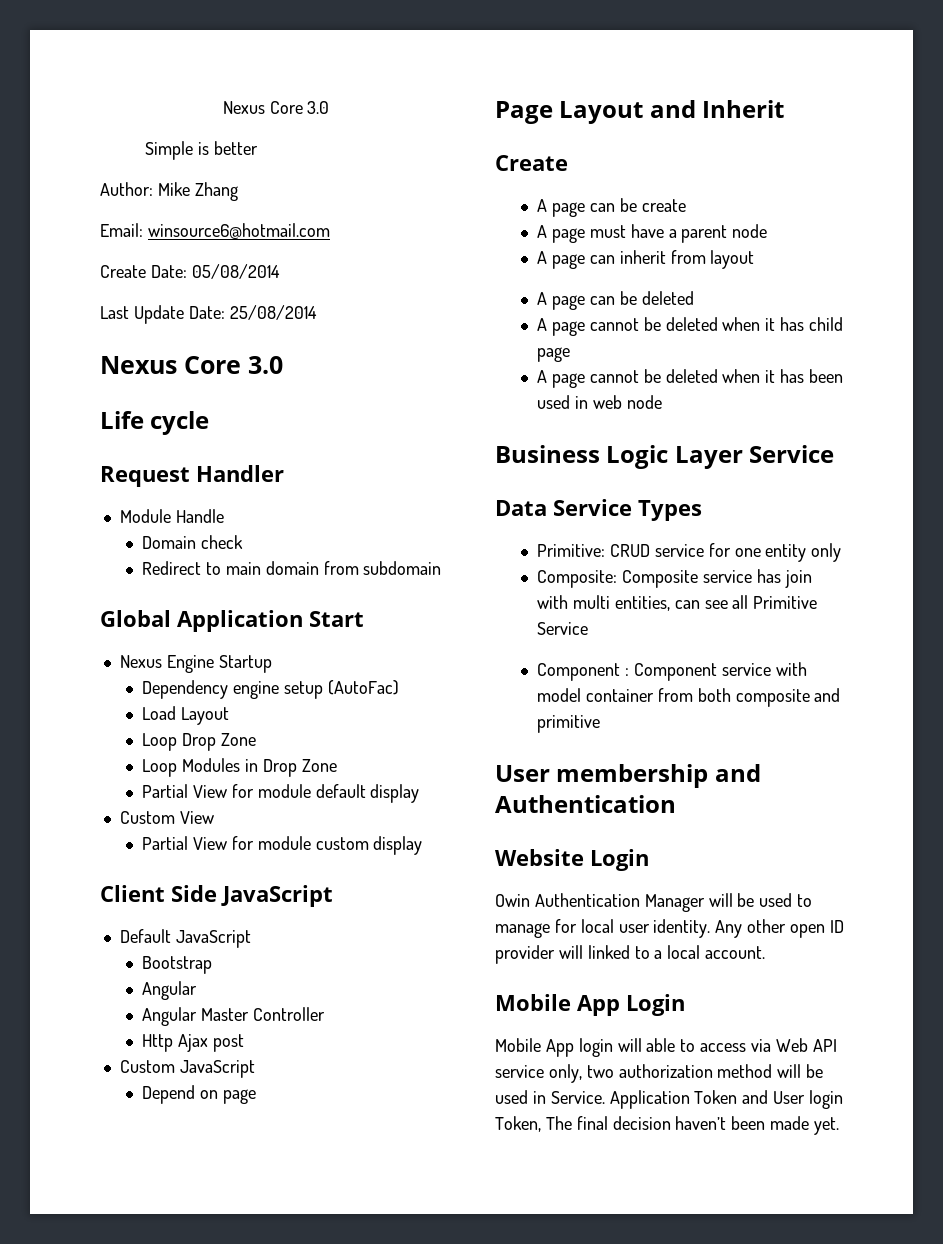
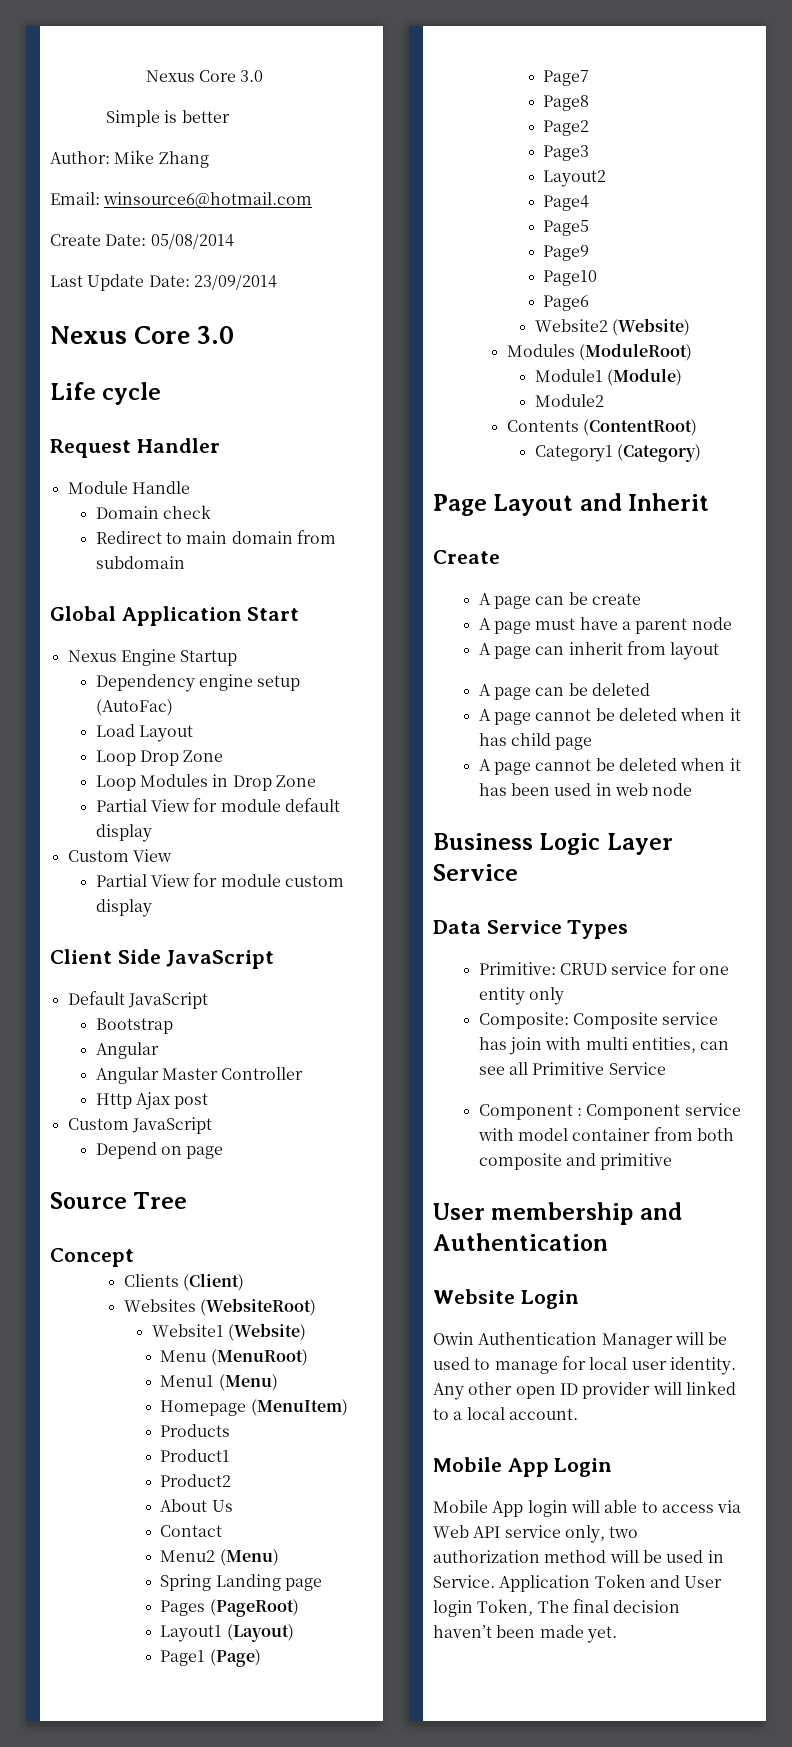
- Last Update Date: 25/08/2014
+ Last Update Date: 23/09/2014
+ Source Tree
+ Concept
+ Clients (Client)
+ Websites (WebsiteRoot)
+ Website1 (Website)
+ Menu (MenuRoot)
+ Menu1 (Menu)
+ Homepage (MenuItem)
+ Products
+ Product1
+ Product2
+ About Us
+ Contact
+ Menu2 (Menu)
+ Spring Landing page
+ Pages (PageRoot)
+ Layout1 (Layout)
+ Page1 (Page)
+ Page7
+ Page8
+ Page2
+ Page3
+ Layout2
+ Page4
+ Page5
+ Page9
+ Page10
+ Page6
+ Website2 (Website)
+ Modules (ModuleRoot)
+ Module1 (Module)
+ Module2
+ Contents (ContentRoot)
+ Category1 (Category)

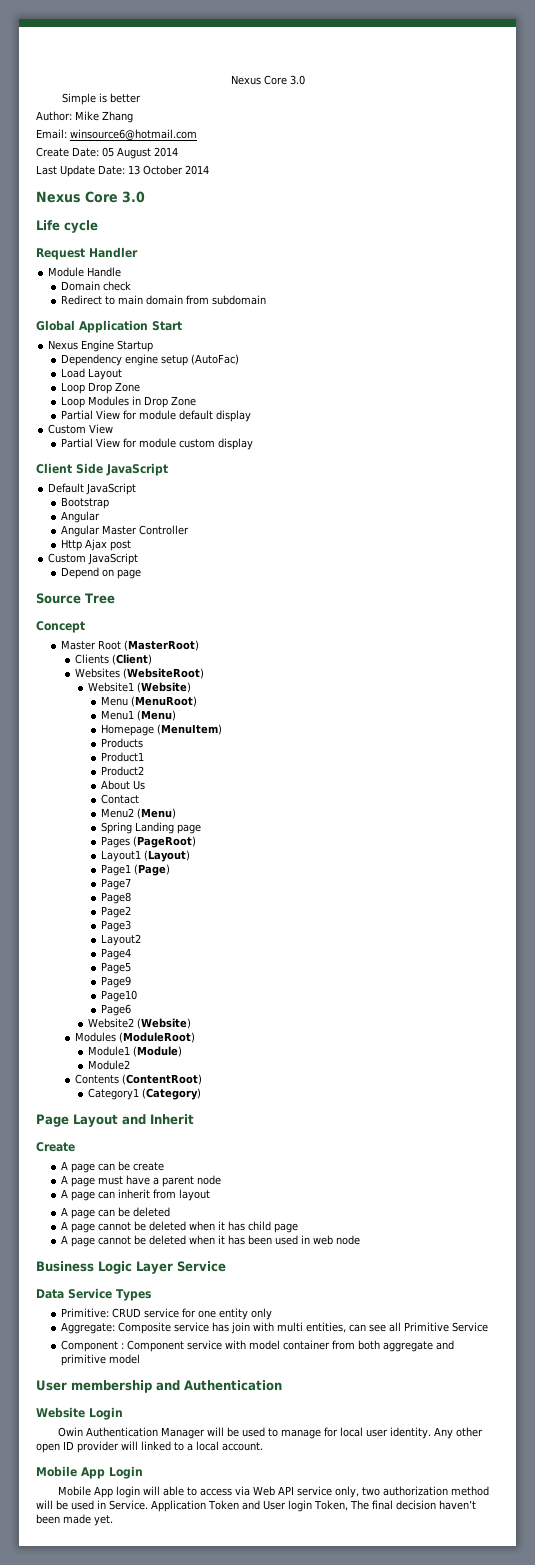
- Create Date: 05/08/2014
+ Create Date: 05 August 2014
- Last Update Date: 23/09/2014
+ Last Update Date: 13 October 2014
+ Master Root (MasterRoot)
- Composite: Composite service has join with multi entities, can see all Primitive Service
+ Aggregate: Composite service has join with multi entities, can see all Primitive Service
- Component : Component service with model container from both composite and primitive
+ Component : Component service with model container from both aggregate and primitive model

